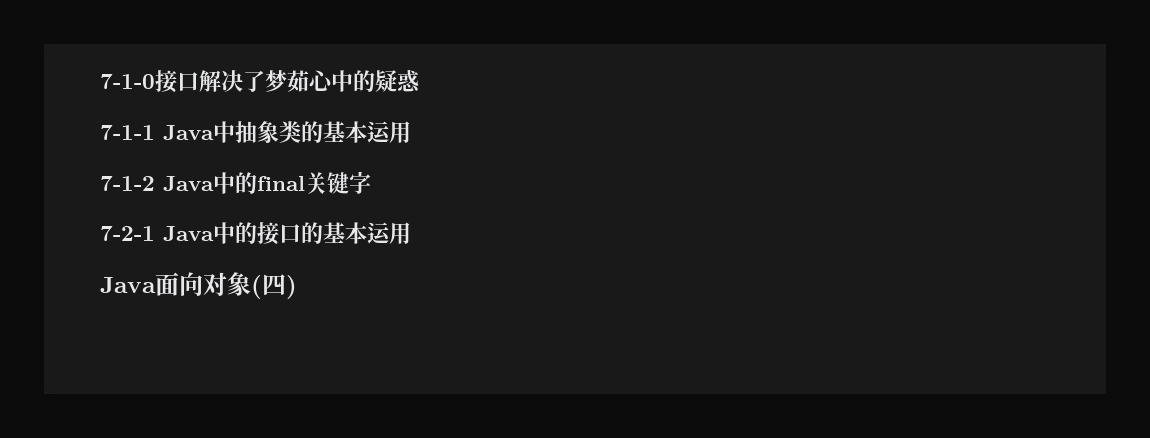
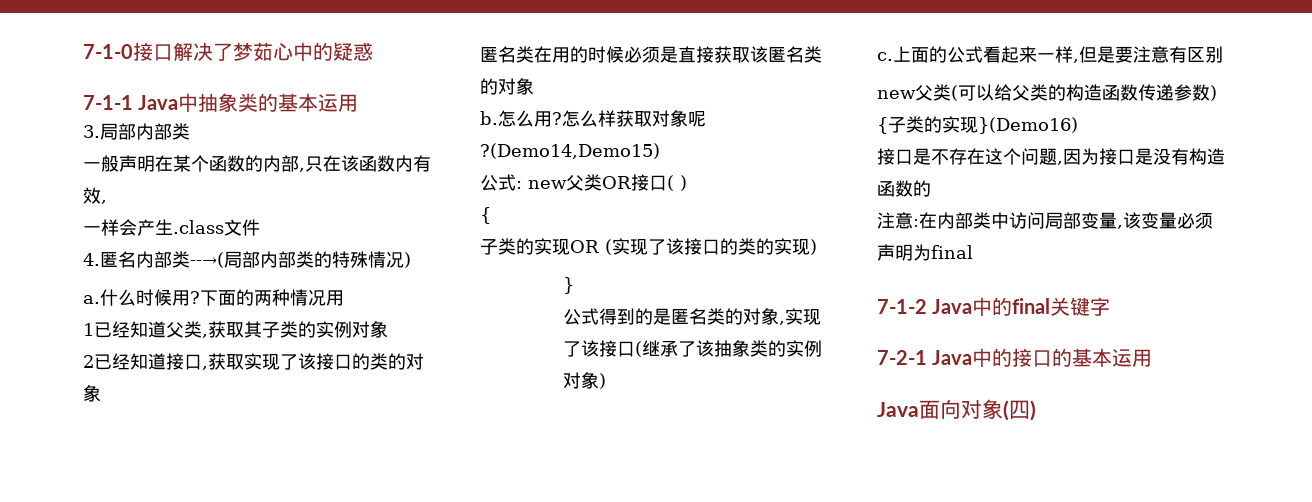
+ 3.局部内部类
+ 一般声明在某个函数的内部,只在该函数内有效,
+ 一样会产生.class文件
+ 4.匿名内部类--→(局部内部类的特殊情况)
+ a.什么时候用?下面的两种情况用
+ 1已经知道父类,获取其子类的实例对象
+ 2已经知道接口,获取实现了该接口的类的对象
+ 匿名类在用的时候必须是直接获取该匿名类的对象
+ b.怎么用?怎么样获取对象呢?(Demo14,Demo15)
+ 公式: new父类OR接口( )
+ {
+ 子类的实现OR (实现了该接口的类的实现)
+ }
+ 公式得到的是匿名类的对象,实现了该接口(继承了该抽象类的实例对象)
+ c.上面的公式看起来一样,但是要注意有区别
+ new父类(可以给父类的构造函数传递参数) {子类的实现}(Demo16)
+ 接口是不存在这个问题,因为接口是没有构造函数的
+ 注意:在内部类中访问局部变量,该变量必须声明为final

